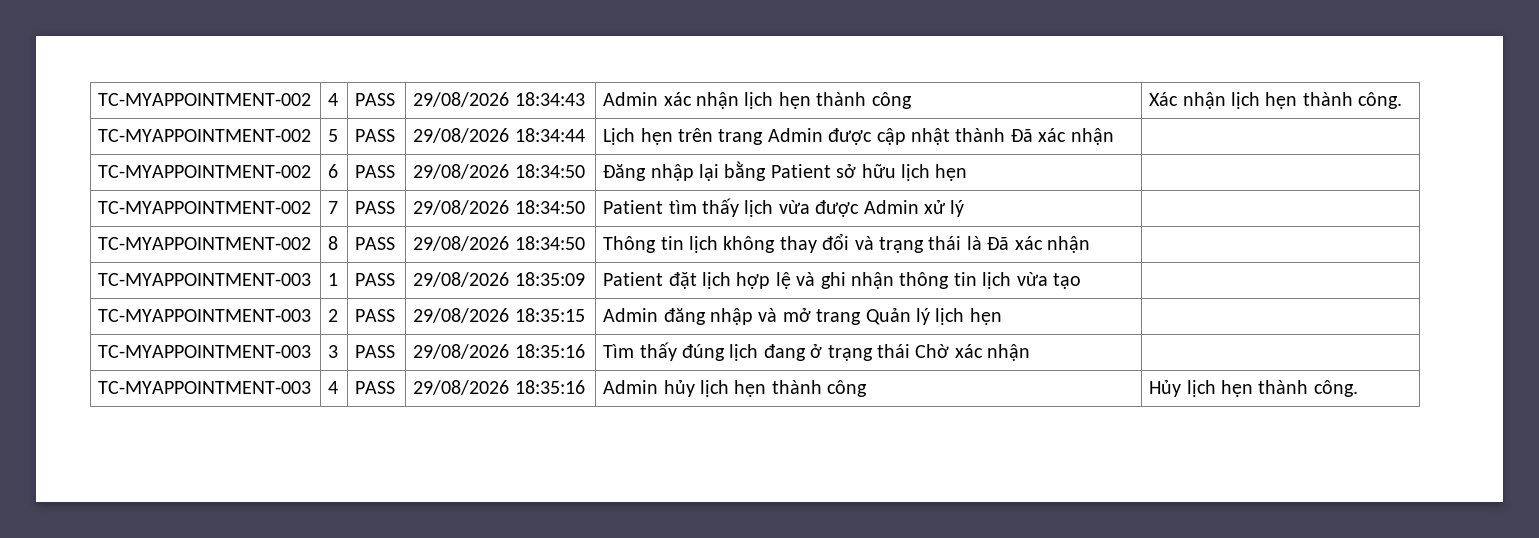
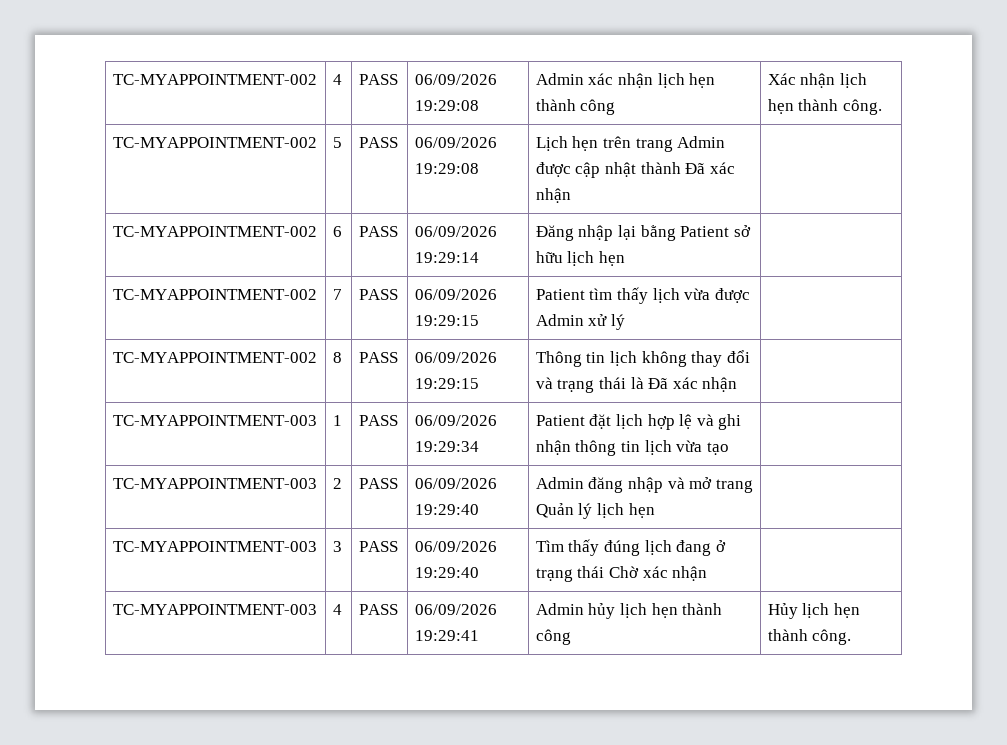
- TC-MYAPPOINTMENT-002 | 4 | PASS | 29/08/2026 18:34:43 | Admin xác nhận lịch hẹn thành công | Xác nhận lịch hẹn thành công.
+ TC-MYAPPOINTMENT-002 | 4 | PASS | 06/09/2026 19:29:08 | Admin xác nhận lịch hẹn thành công | Xác nhận lịch hẹn thành công.
- TC-MYAPPOINTMENT-002 | 5 | PASS | 29/08/2026 18:34:44 | Lịch hẹn trên trang Admin được cập nhật thành Đã xác nhận |
+ TC-MYAPPOINTMENT-002 | 5 | PASS | 06/09/2026 19:29:08 | Lịch hẹn trên trang Admin được cập nhật thành Đã xác nhận |
- TC-MYAPPOINTMENT-002 | 6 | PASS | 29/08/2026 18:34:50 | Đăng nhập lại bằng Patient sở hữu lịch hẹn |
+ TC-MYAPPOINTMENT-002 | 6 | PASS | 06/09/2026 19:29:14 | Đăng nhập lại bằng Patient sở hữu lịch hẹn |
- TC-MYAPPOINTMENT-002 | 7 | PASS | 29/08/2026 18:34:50 | Patient tìm thấy lịch vừa được Admin xử lý |
+ TC-MYAPPOINTMENT-002 | 7 | PASS | 06/09/2026 19:29:15 | Patient tìm thấy lịch vừa được Admin xử lý |
- TC-MYAPPOINTMENT-002 | 8 | PASS | 29/08/2026 18:34:50 | Thông tin lịch không thay đổi và trạng thái là Đã xác nhận |
+ TC-MYAPPOINTMENT-002 | 8 | PASS | 06/09/2026 19:29:15 | Thông tin lịch không thay đổi và trạng thái là Đã xác nhận |
- TC-MYAPPOINTMENT-003 | 1 | PASS | 29/08/2026 18:35:09 | Patient đặt lịch hợp lệ và ghi nhận thông tin lịch vừa tạo |
+ TC-MYAPPOINTMENT-003 | 1 | PASS | 06/09/2026 19:29:34 | Patient đặt lịch hợp lệ và ghi nhận thông tin lịch vừa tạo |
- TC-MYAPPOINTMENT-003 | 2 | PASS | 29/08/2026 18:35:15 | Admin đăng nhập và mở trang Quản lý lịch hẹn |
+ TC-MYAPPOINTMENT-003 | 2 | PASS | 06/09/2026 19:29:40 | Admin đăng nhập và mở trang Quản lý lịch hẹn |
- TC-MYAPPOINTMENT-003 | 3 | PASS | 29/08/2026 18:35:16 | Tìm thấy đúng lịch đang ở trạng thái Chờ xác nhận |
+ TC-MYAPPOINTMENT-003 | 3 | PASS | 06/09/2026 19:29:40 | Tìm thấy đúng lịch đang ở trạng thái Chờ xác nhận |
- TC-MYAPPOINTMENT-003 | 4 | PASS | 29/08/2026 18:35:16 | Admin hủy lịch hẹn thành công | Hủy lịch hẹn thành công.
+ TC-MYAPPOINTMENT-003 | 4 | PASS | 06/09/2026 19:29:41 | Admin hủy lịch hẹn thành công | Hủy lịch hẹn thành công.

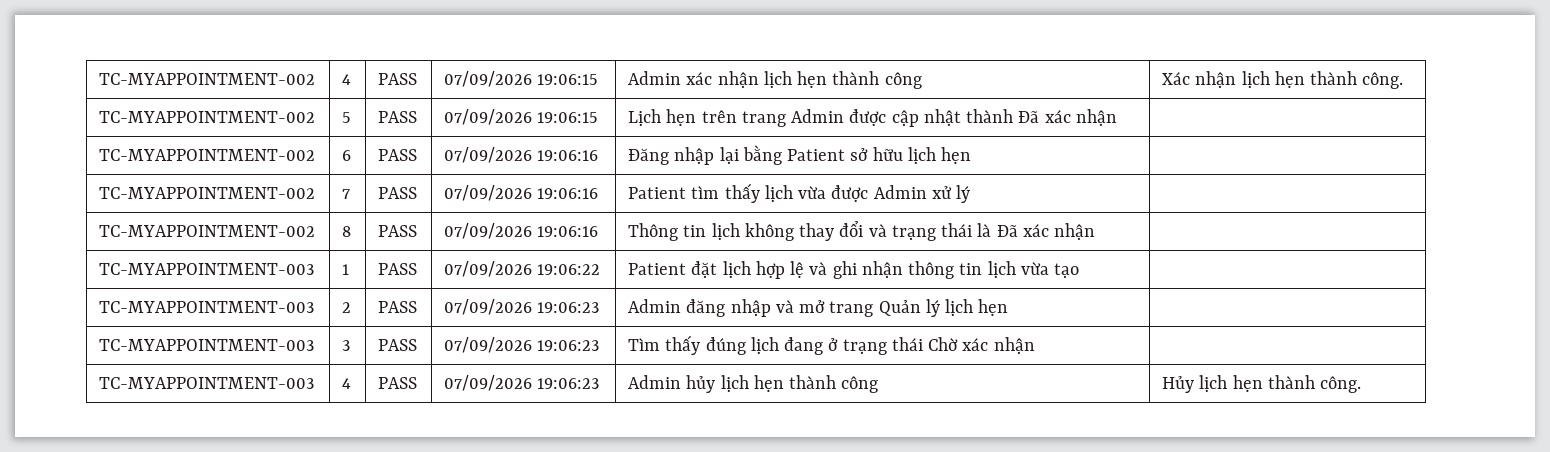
- TC-MYAPPOINTMENT-002 | 4 | PASS | 06/09/2026 19:29:08 | Admin xác nhận lịch hẹn thành công | Xác nhận lịch hẹn thành công.
+ TC-MYAPPOINTMENT-002 | 4 | PASS | 07/09/2026 19:06:15 | Admin xác nhận lịch hẹn thành công | Xác nhận lịch hẹn thành công.
- TC-MYAPPOINTMENT-002 | 5 | PASS | 06/09/2026 19:29:08 | Lịch hẹn trên trang Admin được cập nhật thành Đã xác nhận |
+ TC-MYAPPOINTMENT-002 | 5 | PASS | 07/09/2026 19:06:15 | Lịch hẹn trên trang Admin được cập nhật thành Đã xác nhận |
- TC-MYAPPOINTMENT-002 | 6 | PASS | 06/09/2026 19:29:14 | Đăng nhập lại bằng Patient sở hữu lịch hẹn |
+ TC-MYAPPOINTMENT-002 | 6 | PASS | 07/09/2026 19:06:16 | Đăng nhập lại bằng Patient sở hữu lịch hẹn |
- TC-MYAPPOINTMENT-002 | 7 | PASS | 06/09/2026 19:29:15 | Patient tìm thấy lịch vừa được Admin xử lý |
+ TC-MYAPPOINTMENT-002 | 7 | PASS | 07/09/2026 19:06:16 | Patient tìm thấy lịch vừa được Admin xử lý |
- TC-MYAPPOINTMENT-002 | 8 | PASS | 06/09/2026 19:29:15 | Thông tin lịch không thay đổi và trạng thái là Đã xác nhận |
+ TC-MYAPPOINTMENT-002 | 8 | PASS | 07/09/2026 19:06:16 | Thông tin lịch không thay đổi và trạng thái là Đã xác nhận |
- TC-MYAPPOINTMENT-003 | 1 | PASS | 06/09/2026 19:29:34 | Patient đặt lịch hợp lệ và ghi nhận thông tin lịch vừa tạo |
+ TC-MYAPPOINTMENT-003 | 1 | PASS | 07/09/2026 19:06:22 | Patient đặt lịch hợp lệ và ghi nhận thông tin lịch vừa tạo |
- TC-MYAPPOINTMENT-003 | 2 | PASS | 06/09/2026 19:29:40 | Admin đăng nhập và mở trang Quản lý lịch hẹn |
+ TC-MYAPPOINTMENT-003 | 2 | PASS | 07/09/2026 19:06:23 | Admin đăng nhập và mở trang Quản lý lịch hẹn |
- TC-MYAPPOINTMENT-003 | 3 | PASS | 06/09/2026 19:29:40 | Tìm thấy đúng lịch đang ở trạng thái Chờ xác nhận |
+ TC-MYAPPOINTMENT-003 | 3 | PASS | 07/09/2026 19:06:23 | Tìm thấy đúng lịch đang ở trạng thái Chờ xác nhận |
- TC-MYAPPOINTMENT-003 | 4 | PASS | 06/09/2026 19:29:41 | Admin hủy lịch hẹn thành công | Hủy lịch hẹn thành công.
+ TC-MYAPPOINTMENT-003 | 4 | PASS | 07/09/2026 19:06:23 | Admin hủy lịch hẹn thành công | Hủy lịch hẹn thành công.

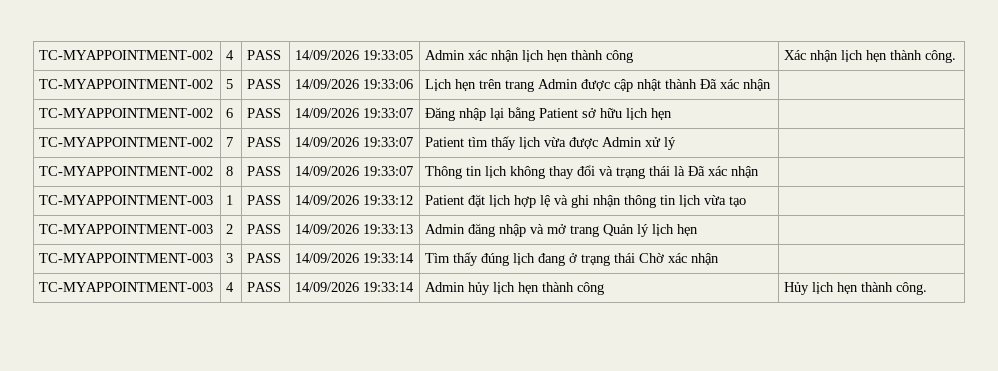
- TC-MYAPPOINTMENT-002 | 4 | PASS | 07/09/2026 19:06:15 | Admin xác nhận lịch hẹn thành công | Xác nhận lịch hẹn thành công.
+ TC-MYAPPOINTMENT-002 | 4 | PASS | 14/09/2026 19:33:05 | Admin xác nhận lịch hẹn thành công | Xác nhận lịch hẹn thành công.
- TC-MYAPPOINTMENT-002 | 5 | PASS | 07/09/2026 19:06:15 | Lịch hẹn trên trang Admin được cập nhật thành Đã xác nhận |
+ TC-MYAPPOINTMENT-002 | 5 | PASS | 14/09/2026 19:33:06 | Lịch hẹn trên trang Admin được cập nhật thành Đã xác nhận |
- TC-MYAPPOINTMENT-002 | 6 | PASS | 07/09/2026 19:06:16 | Đăng nhập lại bằng Patient sở hữu lịch hẹn |
+ TC-MYAPPOINTMENT-002 | 6 | PASS | 14/09/2026 19:33:07 | Đăng nhập lại bằng Patient sở hữu lịch hẹn |
- TC-MYAPPOINTMENT-002 | 7 | PASS | 07/09/2026 19:06:16 | Patient tìm thấy lịch vừa được Admin xử lý |
+ TC-MYAPPOINTMENT-002 | 7 | PASS | 14/09/2026 19:33:07 | Patient tìm thấy lịch vừa được Admin xử lý |
- TC-MYAPPOINTMENT-002 | 8 | PASS | 07/09/2026 19:06:16 | Thông tin lịch không thay đổi và trạng thái là Đã xác nhận |
+ TC-MYAPPOINTMENT-002 | 8 | PASS | 14/09/2026 19:33:07 | Thông tin lịch không thay đổi và trạng thái là Đã xác nhận |
- TC-MYAPPOINTMENT-003 | 1 | PASS | 07/09/2026 19:06:22 | Patient đặt lịch hợp lệ và ghi nhận thông tin lịch vừa tạo |
+ TC-MYAPPOINTMENT-003 | 1 | PASS | 14/09/2026 19:33:12 | Patient đặt lịch hợp lệ và ghi nhận thông tin lịch vừa tạo |
- TC-MYAPPOINTMENT-003 | 2 | PASS | 07/09/2026 19:06:23 | Admin đăng nhập và mở trang Quản lý lịch hẹn |
+ TC-MYAPPOINTMENT-003 | 2 | PASS | 14/09/2026 19:33:13 | Admin đăng nhập và mở trang Quản lý lịch hẹn |
- TC-MYAPPOINTMENT-003 | 3 | PASS | 07/09/2026 19:06:23 | Tìm thấy đúng lịch đang ở trạng thái Chờ xác nhận |
+ TC-MYAPPOINTMENT-003 | 3 | PASS | 14/09/2026 19:33:14 | Tìm thấy đúng lịch đang ở trạng thái Chờ xác nhận |
- TC-MYAPPOINTMENT-003 | 4 | PASS | 07/09/2026 19:06:23 | Admin hủy lịch hẹn thành công | Hủy lịch hẹn thành công.
+ TC-MYAPPOINTMENT-003 | 4 | PASS | 14/09/2026 19:33:14 | Admin hủy lịch hẹn thành công | Hủy lịch hẹn thành công.

